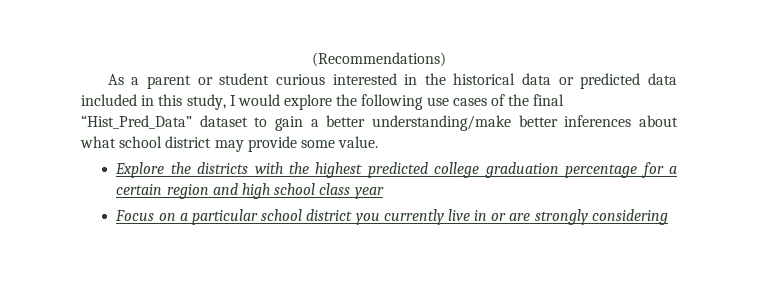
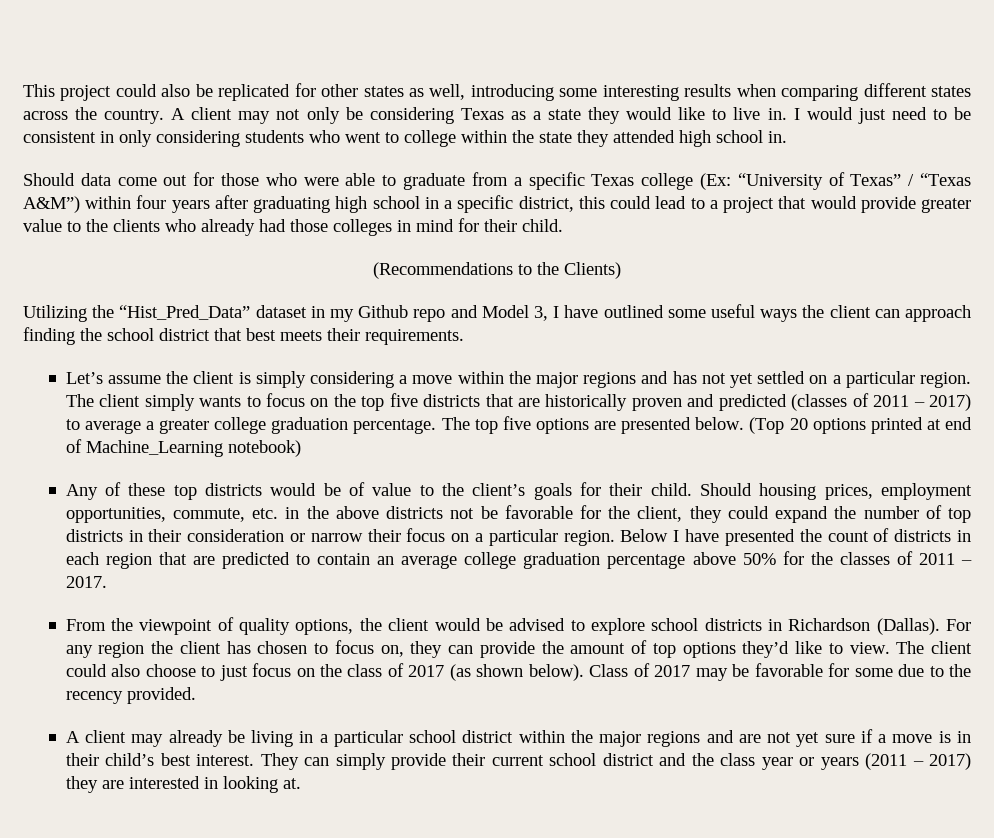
- (Recommendations)
- As a parent or student curious interested in the historical data or predicted data included in this study, I would explore the following use cases of the final “Hist_Pred_Data” dataset to gain a better understanding/make better inferences about what school district may provide some value.
- Explore the districts with the highest predicted college graduation percentage for a certain region and high school class year
- Focus on a particular school district you currently live in or are strongly considering
+ This project could also be replicated for other states as well, introducing some interesting results when comparing different states across the country. A client may not only be considering Texas as a state they would like to live in. I would just need to be consistent in only considering students who went to college within the state they attended high school in.
+ Should data come out for those who were able to graduate from a specific Texas college (Ex: “University of Texas” / “Texas A&M”) within four years after graduating high school in a specific district, this could lead to a project that would provide greater value to the clients who already had those colleges in mind for their child.
+ (Recommendations to the Clients)
+ Utilizing the “Hist_Pred_Data” dataset in my Github repo and Model 3, I have outlined some useful ways the client can approach finding the school district that best meets their requirements.
+ Let’s assume the client is simply considering a move within the major regions and has not yet settled on a particular region. The client simply wants to focus on the top five districts that are historically proven and predicted (classes of 2011 – 2017) to average a greater college graduation percentage. The top five options are presented below. (Top 20 options printed at end of Machine_Learning notebook)
+ Any of these top districts would be of value to the client’s goals for their child. Should housing prices, employment opportunities, commute, etc. in the above districts not be favorable for the client, they could expand the number of top districts in their consideration or narrow their focus on a particular region. Below I have presented the count of districts in each region that are predicted to contain an average college graduation percentage above 50% for the classes of 2011 – 2017.
+ From the viewpoint of quality options, the client would be advised to explore school districts in Richardson (Dallas). For any region the client has chosen to focus on, they can provide the amount of top options they’d like to view. The client could also choose to just focus on the class of 2017 (as shown below). Class of 2017 may be favorable for some due to the recency provided.
+ A client may already be living in a particular school district within the major regions and are not yet sure if a move is in their child’s best interest. They can simply provide their current school district and the class year or years (2011 – 2017) they are interested in looking at.

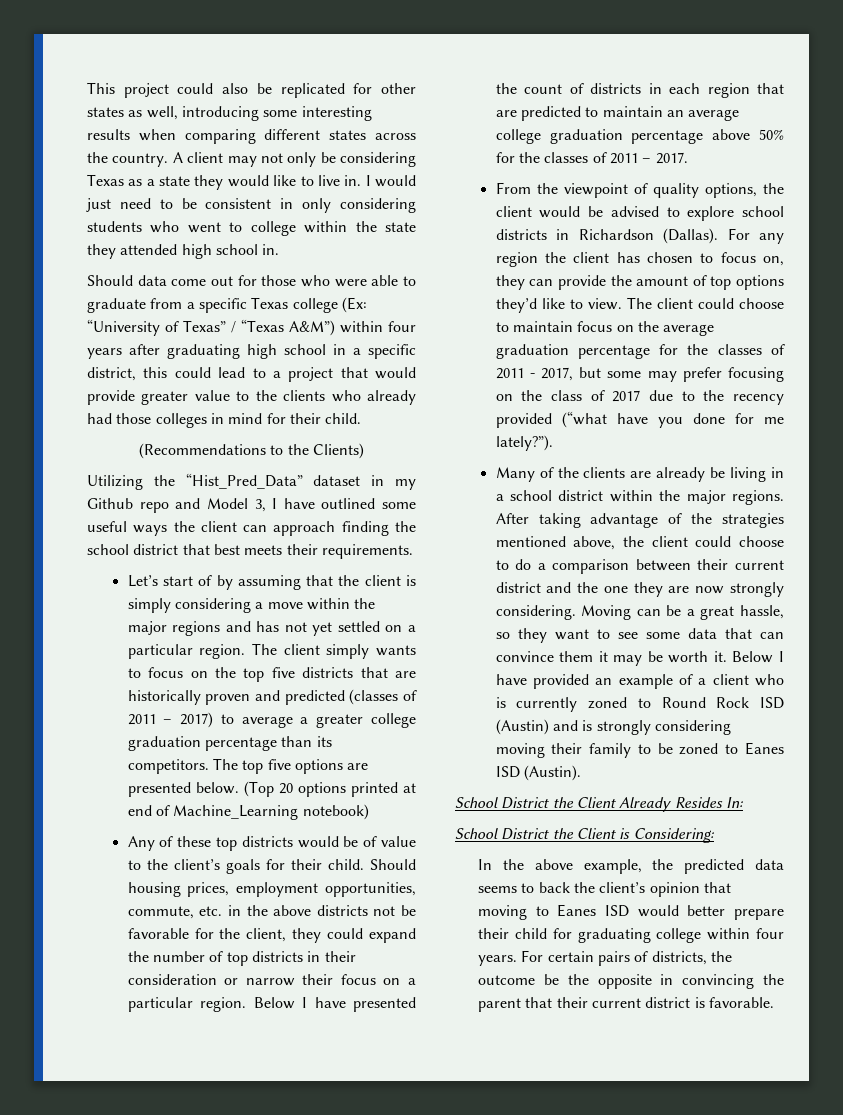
- Let’s assume the client is simply considering a move within the major regions and has not yet settled on a particular region.
+ Let’s start of by assuming that the client is simply considering a move within the major regions and has not yet settled on a particular region.
- The client simply wants to focus on the top five districts that are historically proven and predicted (classes of 2011 – 2017) to average a greater college graduation percentage.
+ The client simply wants to focus on the top five districts that are historically proven and predicted (classes of 2011 – 2017) to average a greater college graduation percentage than its competitors.
- Below I have presented the count of districts in each region that are predicted to contain an average college graduation percentage above 50% for the classes of 2011 – 2017.
+ Below I have presented the count of districts in each region that are predicted to maintain an average college graduation percentage above 50% for the classes of 2011 – 2017.
- The client could also choose to just focus on the class of 2017 (as shown below). Class of 2017 may be favorable for some due to the recency provided.
- A client may already be living in a particular school district within the major regions and are not yet sure if a move is in their child’s best interest. They can simply provide their current school district and the class year or years (2011 – 2017) they are interested in looking at.
+ The client could choose to maintain focus on the average graduation percentage for the classes of 2011 - 2017, but some may prefer focusing on the class of 2017 due to the recency provided (“what have you done for me lately?”).
+ Many of the clients are already be living in a school district within the major regions. After taking advantage of the strategies mentioned above, the client could choose to do a comparison between their current district and the one they are now strongly considering. Moving can be a great hassle, so they want to see some data that can convince them it may be worth it. Below I have provided an example of a client who is currently zoned to Round Rock ISD (Austin) and is strongly considering moving their family to be zoned to Eanes ISD (Austin).
+ School District the Client Already Resides In:
+ School District the Client is Considering:
+ In the above example, the predicted data seems to back the client’s opinion that moving to Eanes ISD would better prepare their child for graduating college within four years. For certain pairs of districts, the outcome be the opposite in convincing the parent that their current district is favorable.

